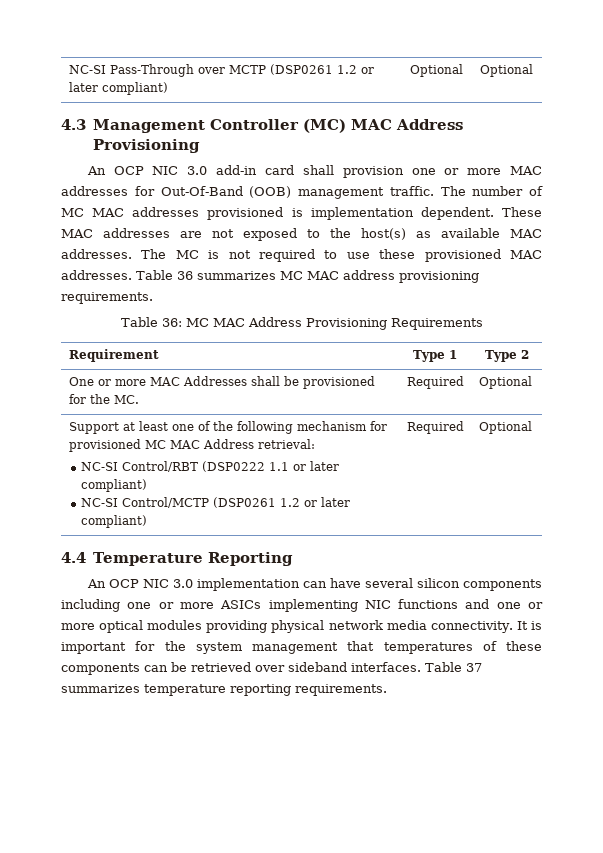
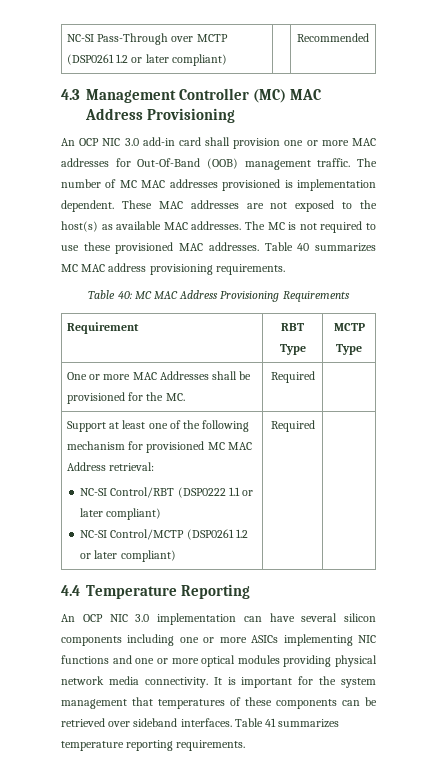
- NC-SI Pass-Through over MCTP (DSP0261 1.2 or later compliant) | Optional | Optional
+ NC-SI Pass-Through over MCTP (DSP0261 1.2 or later compliant) | | Recommended
- Table 36 summarizes MC MAC address provisioning requirements.
+ Table 40 summarizes MC MAC address provisioning requirements.
- Table 36: MC MAC Address Provisioning Requirements
+ Table 40: MC MAC Address Provisioning Requirements
- Requirement | Type 1 | Type 2
+ Requirement | RBT Type | MCTP Type
- One or more MAC Addresses shall be provisioned for the MC. | Required | Optional
+ One or more MAC Addresses shall be provisioned for the MC. | Required |
  Support at least one of the following mechanism for provisioned MC MAC Address retrieval:
  NC-SI Control/RBT (DSP0222 1.1 or later compliant)
- NC-SI Control/MCTP (DSP0261 1.2 or later compliant) | Required | Optional
+ NC-SI Control/MCTP (DSP0261 1.2 or later compliant) | Required |
- Table 37 summarizes temperature reporting requirements.
+ Table 41 summarizes temperature reporting requirements.

